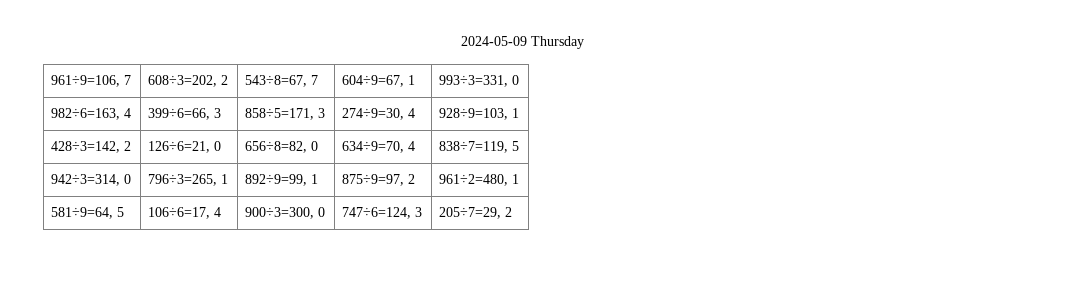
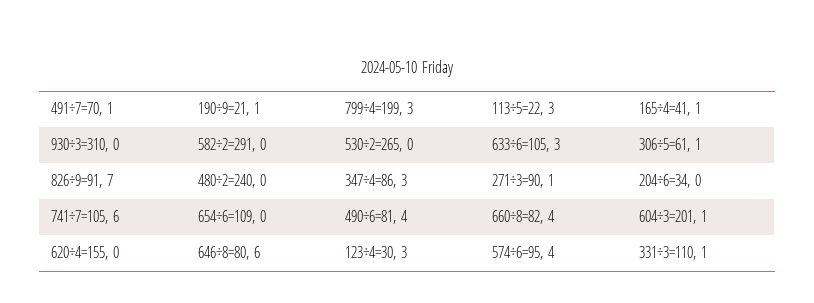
- 2024-05-09 Thursday
- 961÷9=106, 7 | 608÷3=202, 2 | 543÷8=67, 7 | 604÷9=67, 1 | 993÷3=331, 0
+ 2024-05-10 Friday
+ 491÷7=70, 1 | 190÷9=21, 1 | 799÷4=199, 3 | 113÷5=22, 3 | 165÷4=41, 1
+ 930÷3=310, 0 | 582÷2=291, 0 | 530÷2=265, 0 | 633÷6=105, 3 | 306÷5=61, 1
+ 826÷9=91, 7 | 480÷2=240, 0 | 347÷4=86, 3 | 271÷3=90, 1 | 204÷6=34, 0
- 982÷6=163, 4 | 399÷6=66, 3 | 858÷5=171, 3 | 274÷9=30, 4 | 928÷9=103, 1
- 428÷3=142, 2 | 126÷6=21, 0 | 656÷8=82, 0 | 634÷9=70, 4 | 838÷7=119, 5
- 942÷3=314, 0 | 796÷3=265, 1 | 892÷9=99, 1 | 875÷9=97, 2 | 961÷2=480, 1
- 581÷9=64, 5 | 106÷6=17, 4 | 900÷3=300, 0 | 747÷6=124, 3 | 205÷7=29, 2
+ 741÷7=105, 6 | 654÷6=109, 0 | 490÷6=81, 4 | 660÷8=82, 4 | 604÷3=201, 1
+ 620÷4=155, 0 | 646÷8=80, 6 | 123÷4=30, 3 | 574÷6=95, 4 | 331÷3=110, 1

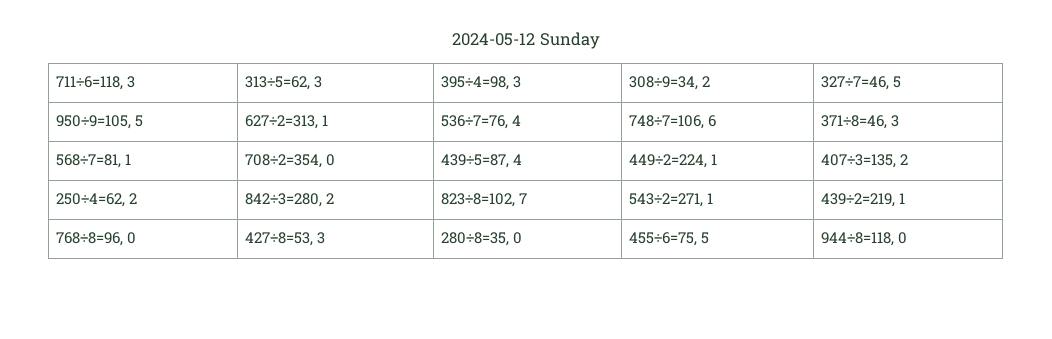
- 2024-05-10 Friday
- 491÷7=70, 1 | 190÷9=21, 1 | 799÷4=199, 3 | 113÷5=22, 3 | 165÷4=41, 1
- 930÷3=310, 0 | 582÷2=291, 0 | 530÷2=265, 0 | 633÷6=105, 3 | 306÷5=61, 1
- 826÷9=91, 7 | 480÷2=240, 0 | 347÷4=86, 3 | 271÷3=90, 1 | 204÷6=34, 0
- 741÷7=105, 6 | 654÷6=109, 0 | 490÷6=81, 4 | 660÷8=82, 4 | 604÷3=201, 1
- 620÷4=155, 0 | 646÷8=80, 6 | 123÷4=30, 3 | 574÷6=95, 4 | 331÷3=110, 1
+ 2024-05-12 Sunday
+ 711÷6=118, 3 | 313÷5=62, 3 | 395÷4=98, 3 | 308÷9=34, 2 | 327÷7=46, 5
+ 950÷9=105, 5 | 627÷2=313, 1 | 536÷7=76, 4 | 748÷7=106, 6 | 371÷8=46, 3
+ 568÷7=81, 1 | 708÷2=354, 0 | 439÷5=87, 4 | 449÷2=224, 1 | 407÷3=135, 2
+ 250÷4=62, 2 | 842÷3=280, 2 | 823÷8=102, 7 | 543÷2=271, 1 | 439÷2=219, 1
+ 768÷8=96, 0 | 427÷8=53, 3 | 280÷8=35, 0 | 455÷6=75, 5 | 944÷8=118, 0

